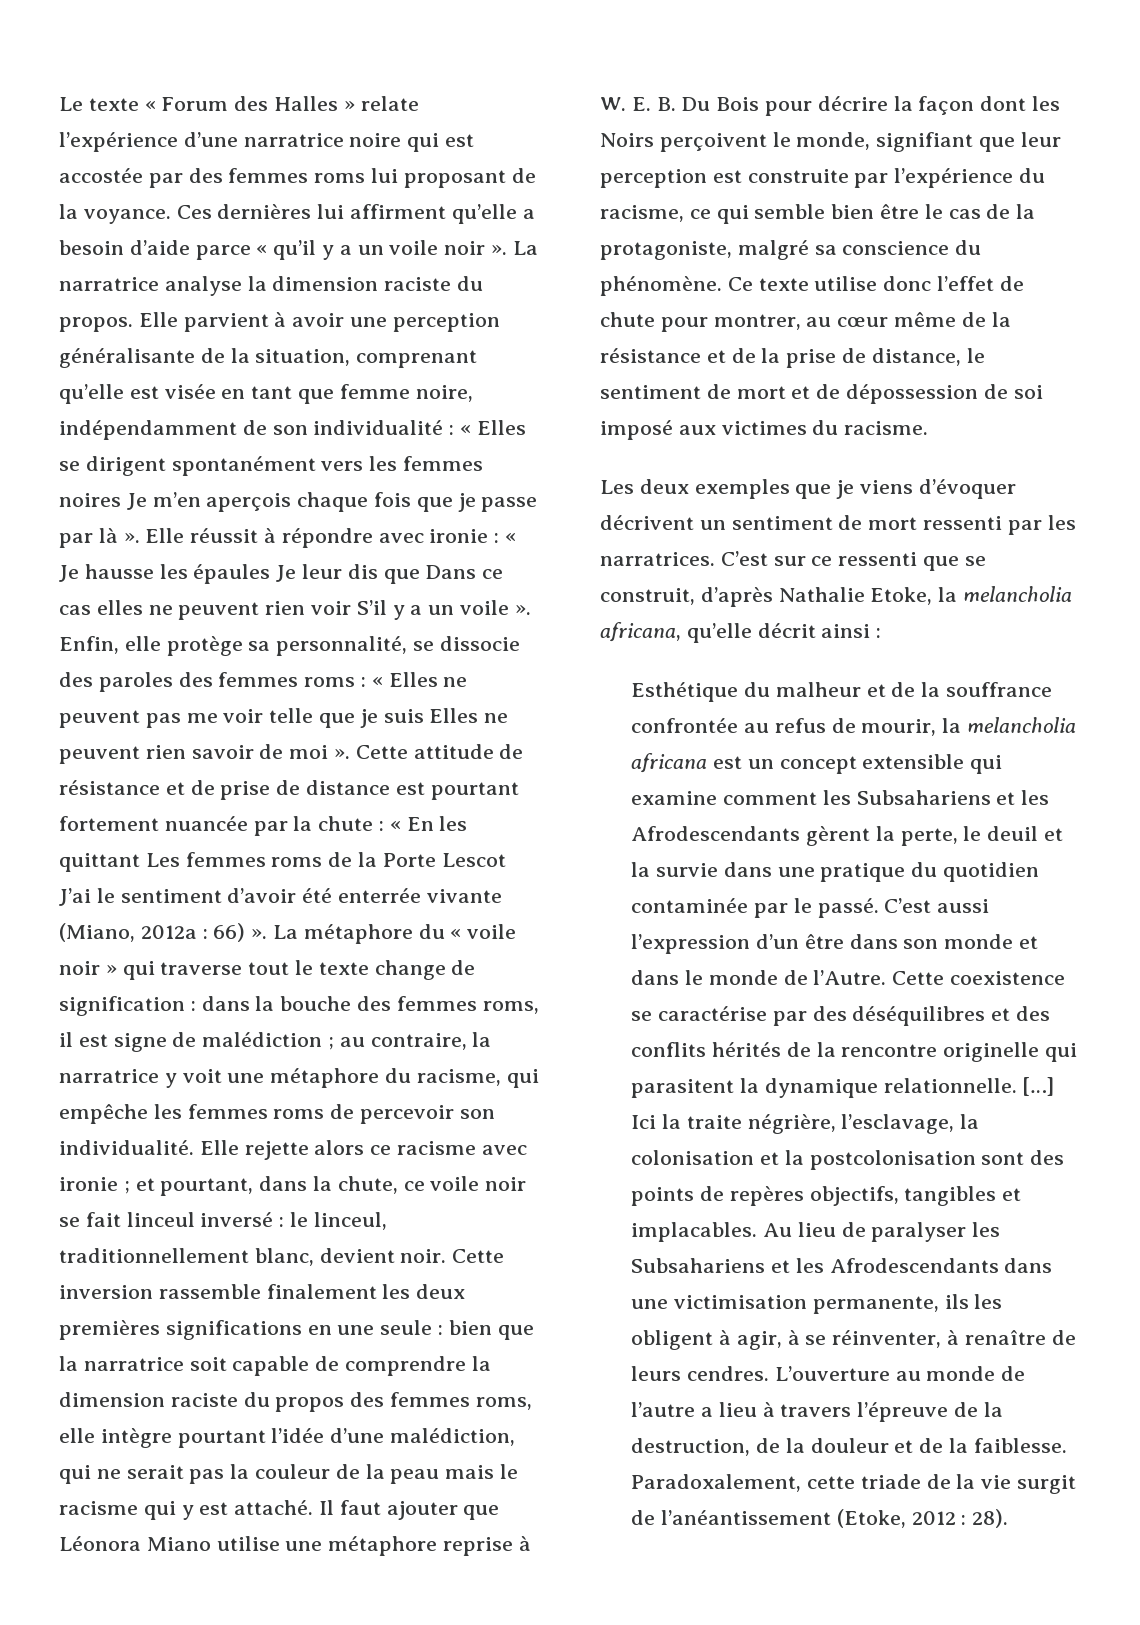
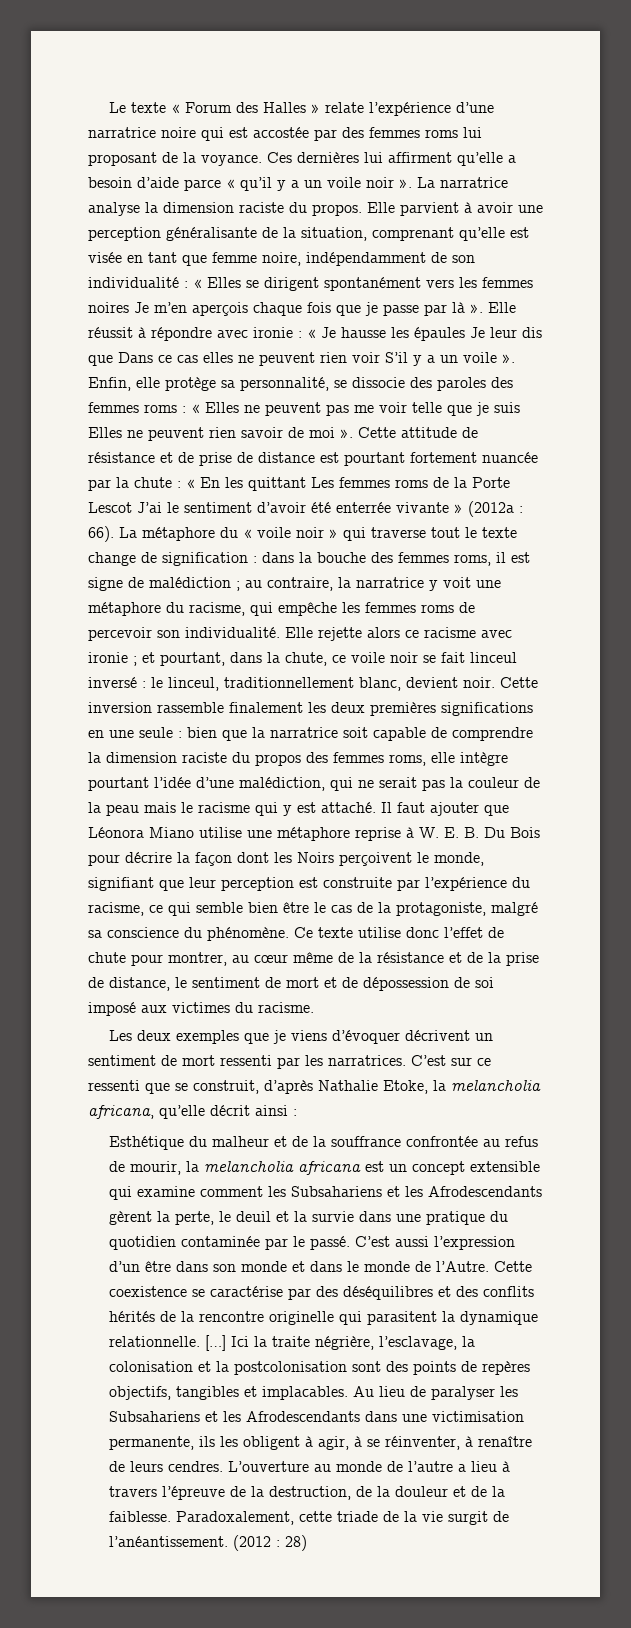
- Cette attitude de résistance et de prise de distance est pourtant fortement nuancée par la chute : « En les quittant Les femmes roms de la Porte Lescot J’ai le sentiment d’avoir été enterrée vivante (Miano, 2012a : 66) ».
+ Cette attitude de résistance et de prise de distance est pourtant fortement nuancée par la chute : « En les quittant Les femmes roms de la Porte Lescot J’ai le sentiment d’avoir été enterrée vivante » (2012a : 66).
- Paradoxalement, cette triade de la vie surgit de l’anéantissement (Etoke, 2012 : 28).
+ Paradoxalement, cette triade de la vie surgit de l’anéantissement. (2012 : 28)

